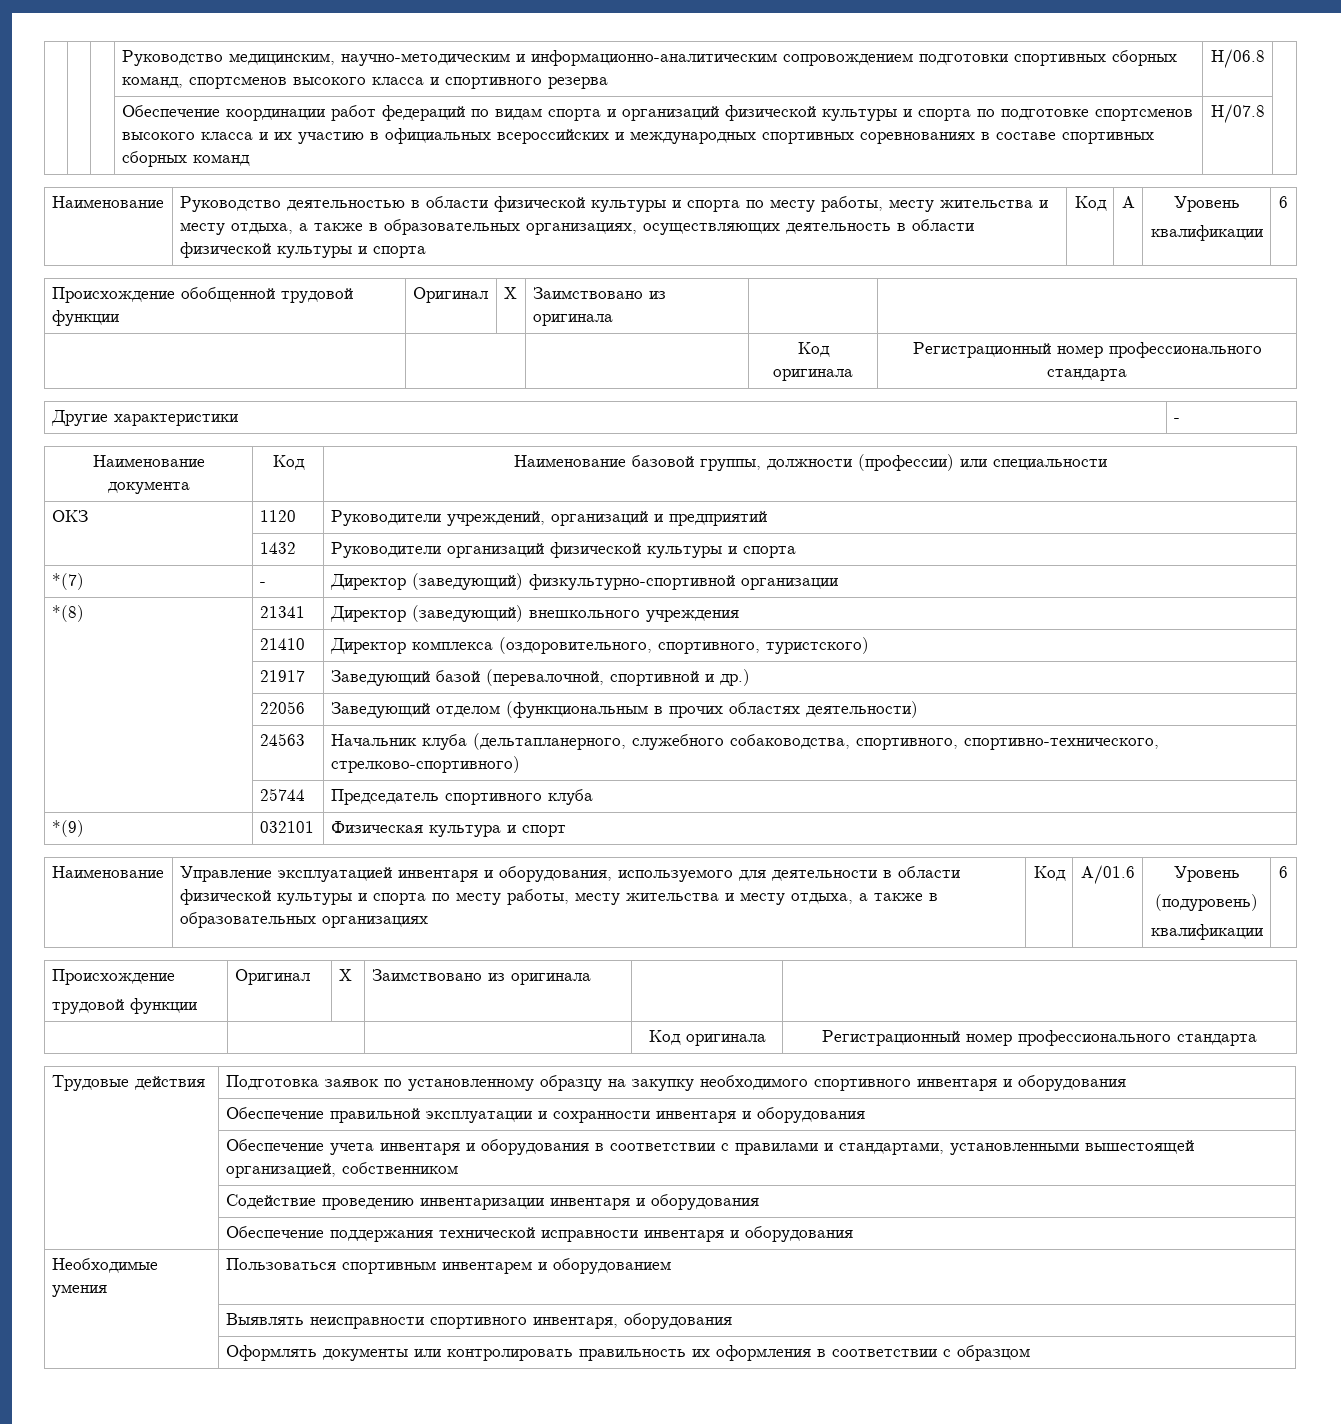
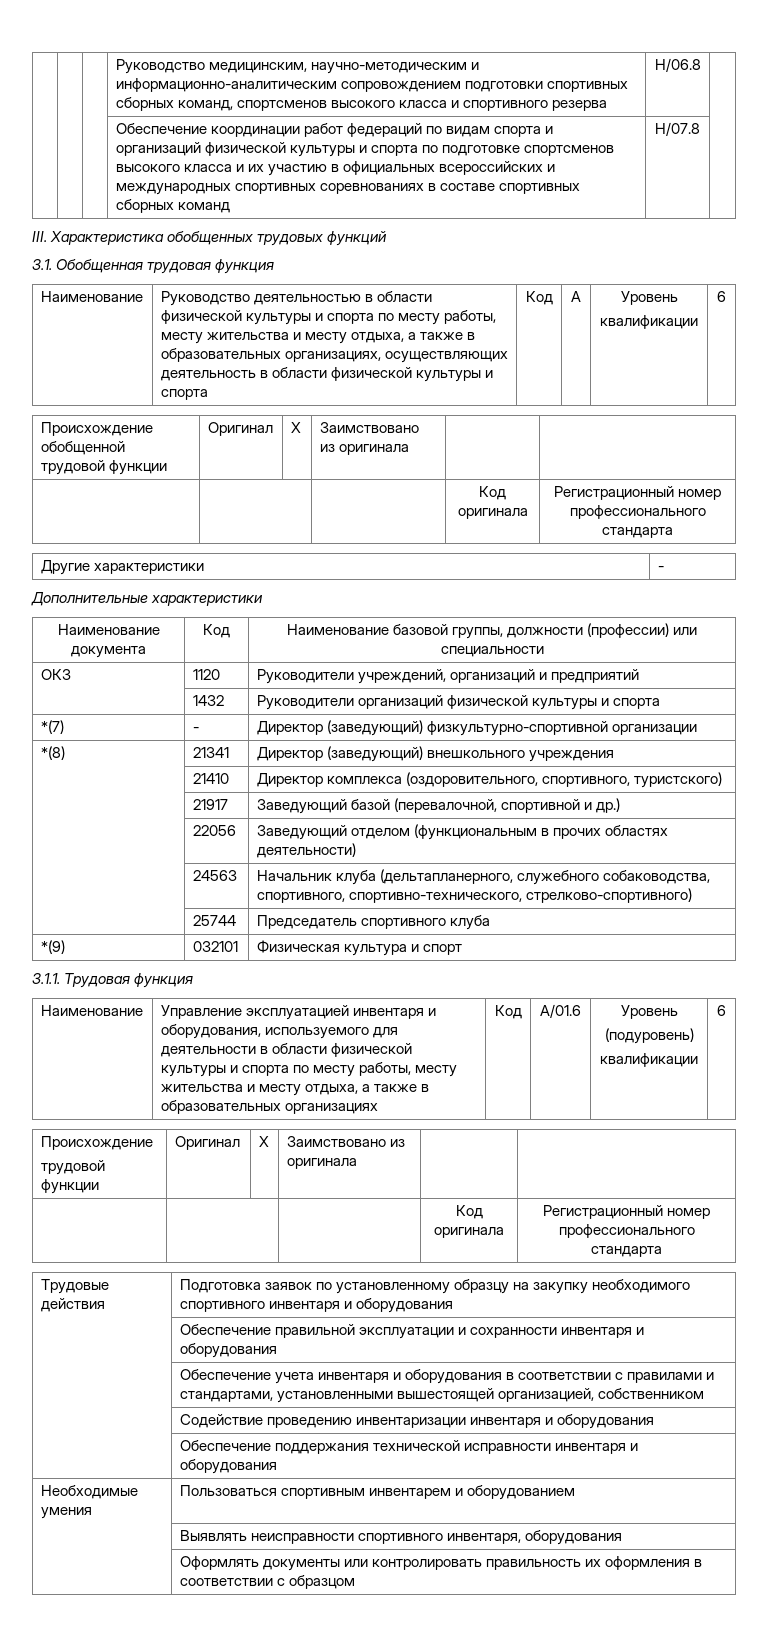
+ III. Характеристика обобщенных трудовых функций
+ 3.1. Обобщенная трудовая функция
+ Дополнительные характеристики
+ 3.1.1. Трудовая функция

